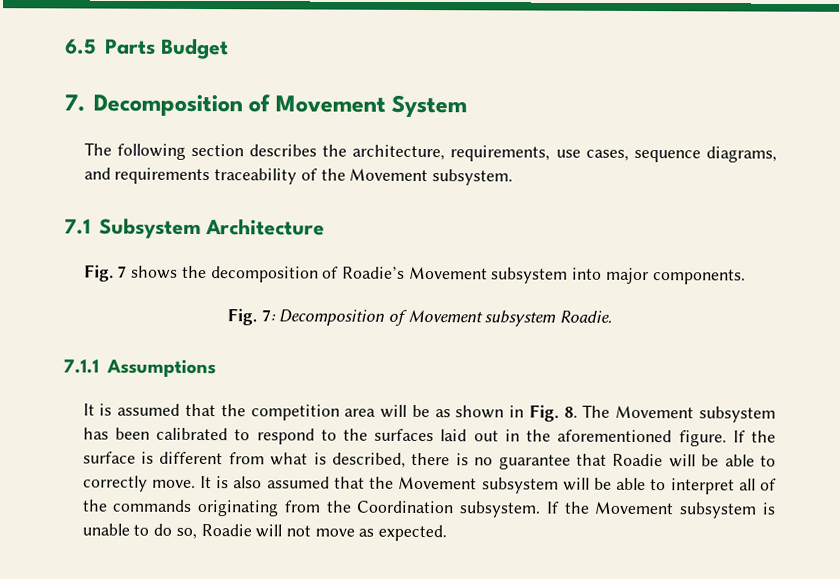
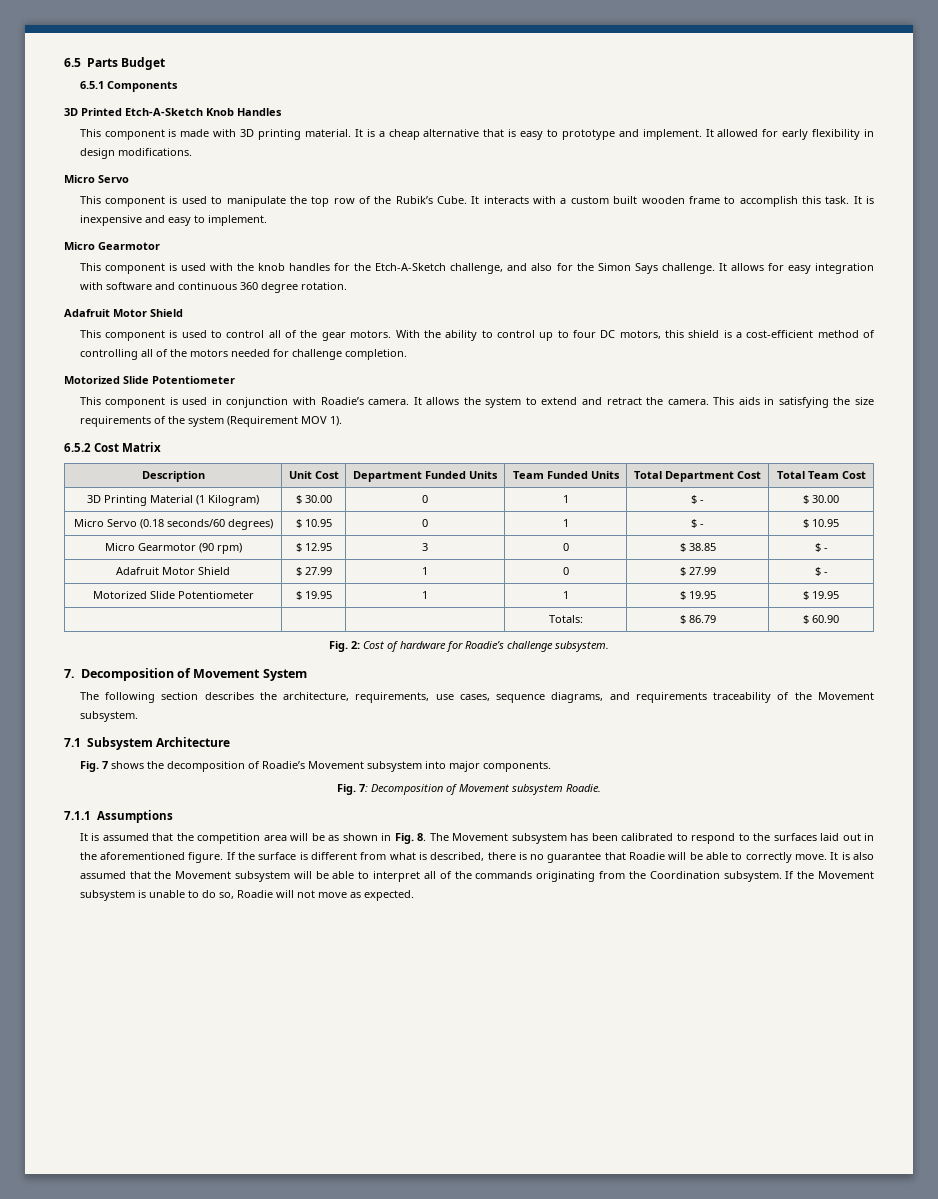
+ 6.5.1 Components
+ 3D Printed Etch-A-Sketch Knob Handles
+ This component is made with 3D printing material. It is a cheap alternative that is easy to prototype and implement. It allowed for early flexibility in design modifications.
+ Micro Servo
+ This component is used to manipulate the top row of the Rubik’s Cube. It interacts with a custom built wooden frame to accomplish this task. It is inexpensive and easy to implement.
+ Micro Gearmotor
+ This component is used with the knob handles for the Etch-A-Sketch challenge, and also for the Simon Says challenge. It allows for easy integration with software and continuous 360 degree rotation.
+ Adafruit Motor Shield
+ This component is used to control all of the gear motors. With the ability to control up to four DC motors, this shield is a cost-efficient method of controlling all of the motors needed for challenge completion.
+ Motorized Slide Potentiometer
+ This component is used in conjunction with Roadie’s camera. It allows the system to extend and retract the camera. This aids in satisfying the size requirements of the system (Requirement MOV 1).
+ 6.5.2 Cost Matrix
+ Description | Unit Cost | Department Funded Units | Team Funded Units | Total Department Cost | Total Team Cost
+ 3D Printing Material (1 Kilogram) | $ 30.00 | 0 | 1 | $ - | $ 30.00
+ Micro Servo (0.18 seconds/60 degrees) | $ 10.95 | 0 | 1 | $ - | $ 10.95
+ Micro Gearmotor (90 rpm) | $ 12.95 | 3 | 0 | $ 38.85 | $ -
+ Adafruit Motor Shield | $ 27.99 | 1 | 0 | $ 27.99 | $ -
+ Motorized Slide Potentiometer | $ 19.95 | 1 | 1 | $ 19.95 | $ 19.95
+ | | | Totals: | $ 86.79 | $ 60.90
+ Fig. 2: Cost of hardware for Roadie’s challenge subsystem.

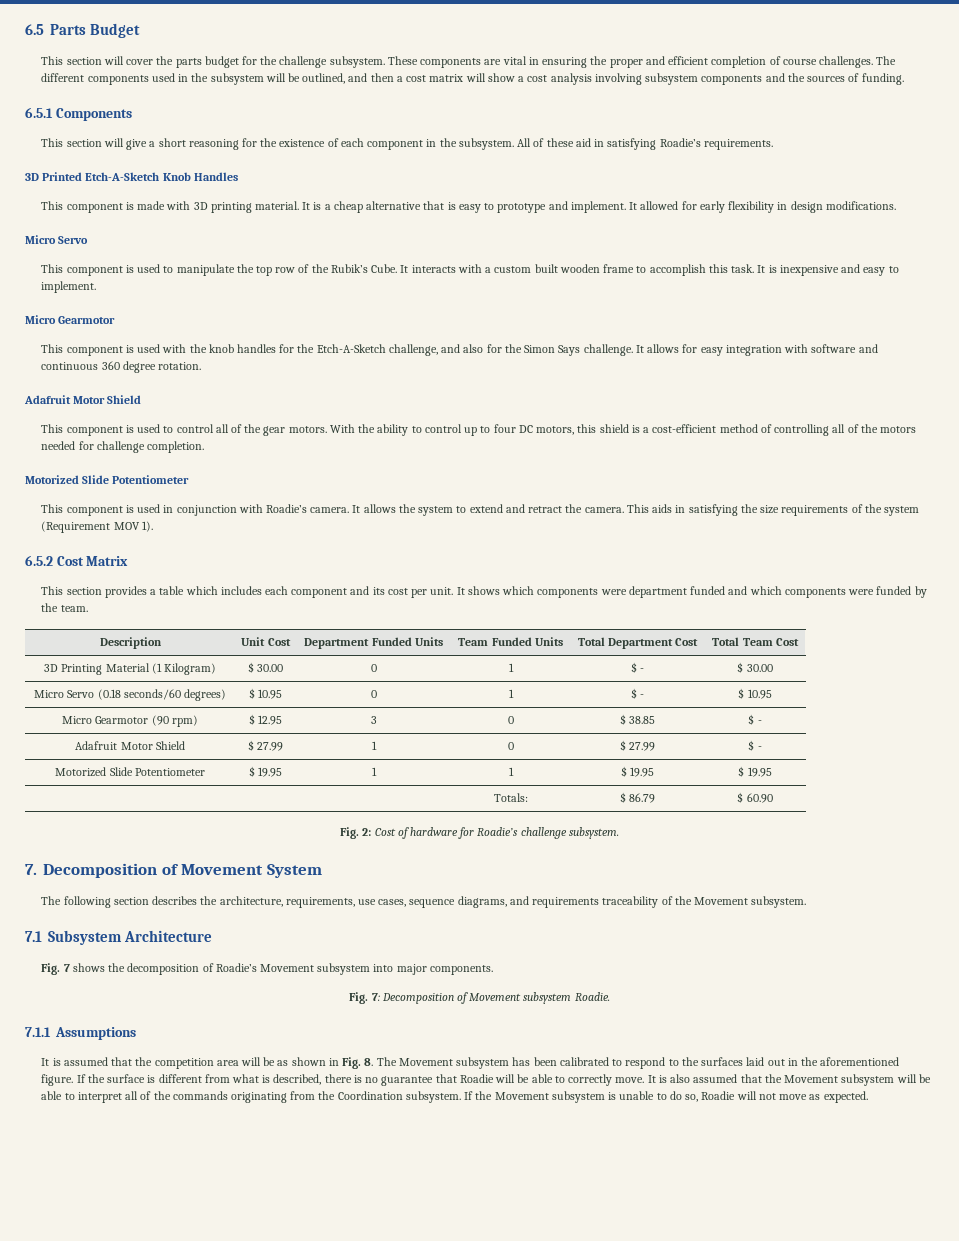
+ This section will cover the parts budget for the challenge subsystem. These components are vital in ensuring the proper and efficient completion of course challenges. The different components used in the subsystem will be outlined, and then a cost matrix will show a cost analysis involving subsystem components and the sources of funding.
  6.5.1 Components
+ This section will give a short reasoning for the existence of each component in the subsystem. All of these aid in satisfying Roadie’s requirements.
+ This section provides a table which includes each component and its cost per unit. It shows which components were department funded and which components were funded by the team.

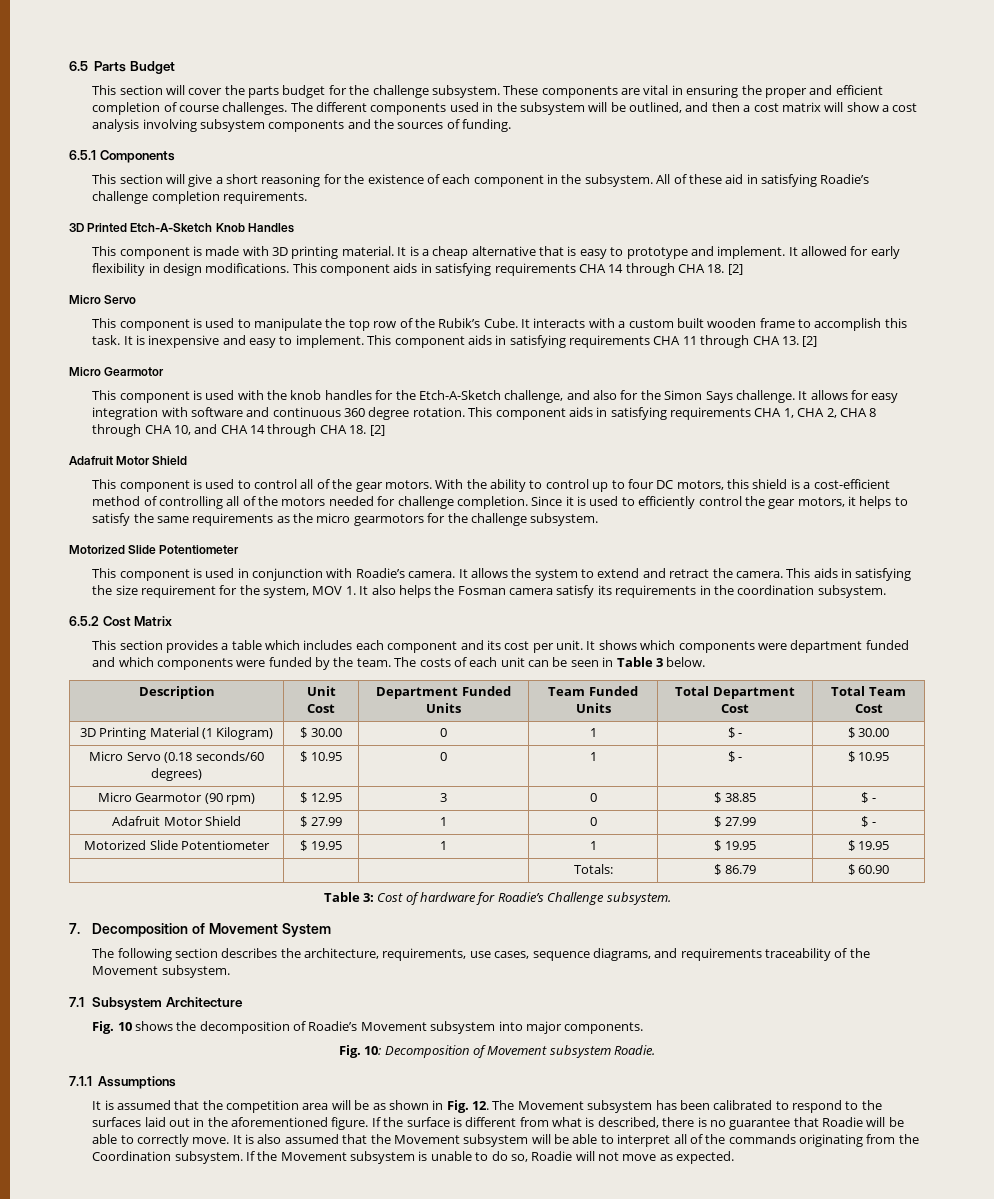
- All of these aid in satisfying Roadie’s requirements.
+ All of these aid in satisfying Roadie’s challenge completion requirements.
+ This component aids in satisfying requirements CHA 14 through CHA 18. [2]
+ This component aids in satisfying requirements CHA 11 through CHA 13. [2]
+ This component aids in satisfying requirements CHA 1, CHA 2, CHA 8 through CHA 10, and CHA 14 through CHA 18. [2]
+ Since it is used to efficiently control the gear motors, it helps to satisfy the same requirements as the micro gearmotors for the challenge subsystem.
- This aids in satisfying the size requirements of the system (Requirement MOV 1).
+ This aids in satisfying the size requirement for the system, MOV 1. It also helps the Fosman camera satisfy its requirements in the coordination subsystem.
+ The costs of each unit can be seen in Table 3 below.
- Fig. 2: Cost of hardware for Roadie’s challenge subsystem.
+ Table 3: Cost of hardware for Roadie’s Challenge subsystem.
- Fig. 7 shows the decomposition of Roadie’s Movement subsystem into major components.
+ Fig. 10 shows the decomposition of Roadie’s Movement subsystem into major components.
- Fig. 7: Decomposition of Movement subsystem Roadie.
+ Fig. 10: Decomposition of Movement subsystem Roadie.
- It is assumed that the competition area will be as shown in Fig. 8. The Movement subsystem has been calibrated to respond to the surfaces laid out in the aforementioned figure.
+ It is assumed that the competition area will be as shown in Fig. 12. The Movement subsystem has been calibrated to respond to the surfaces laid out in the aforementioned figure.

